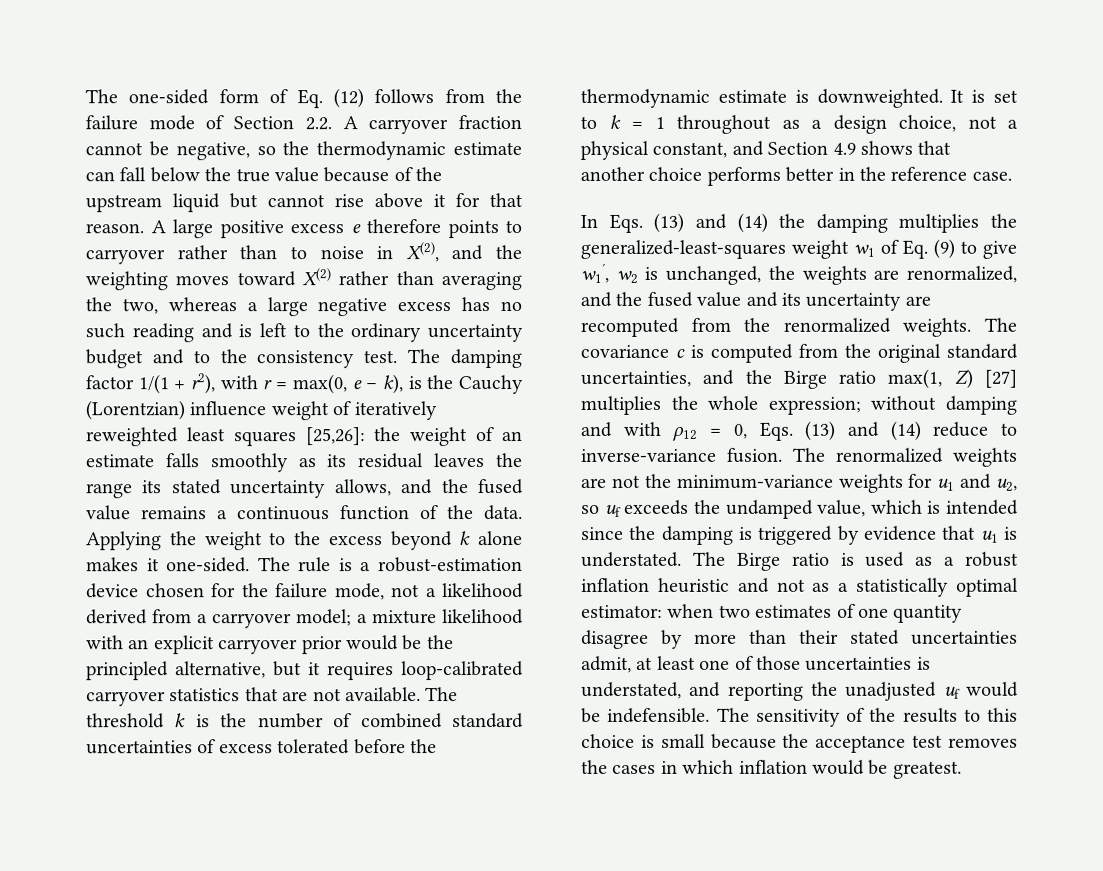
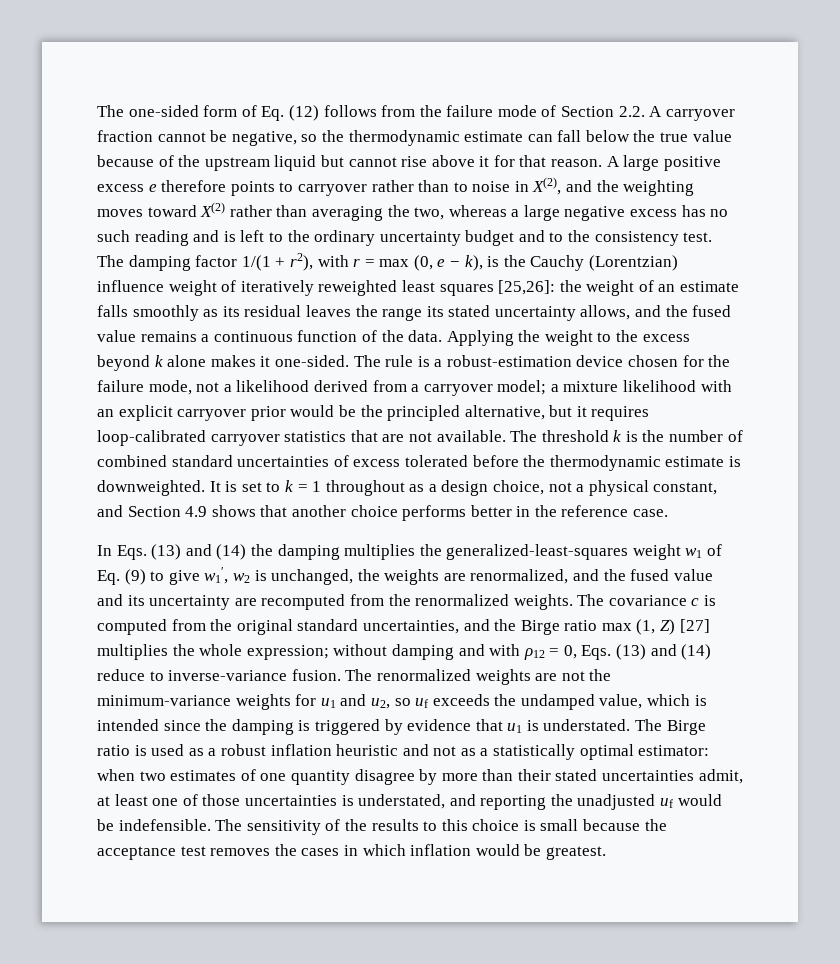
- The damping factor 1/(1 + r2), with r = max(0, e − k), is the Cauchy (Lorentzian) influence weight of iteratively reweighted least squares [25,26]: the weight of an estimate falls smoothly as its residual leaves the range its stated uncertainty allows, and the fused value remains a continuous function of the data.
+ The damping factor 1/(1 + r2), with r = max (0, e − k), is the Cauchy (Lorentzian) influence weight of iteratively reweighted least squares [25,26]: the weight of an estimate falls smoothly as its residual leaves the range its stated uncertainty allows, and the fused value remains a continuous function of the data.
- The covariance c is computed from the original standard uncertainties, and the Birge ratio max(1, Z) [27] multiplies the whole expression; without damping and with ρ12 = 0, Eqs. (13) and (14) reduce to inverse-variance fusion.
+ The covariance c is computed from the original standard uncertainties, and the Birge ratio max (1, Z) [27] multiplies the whole expression; without damping and with ρ12 = 0, Eqs. (13) and (14) reduce to inverse-variance fusion.

